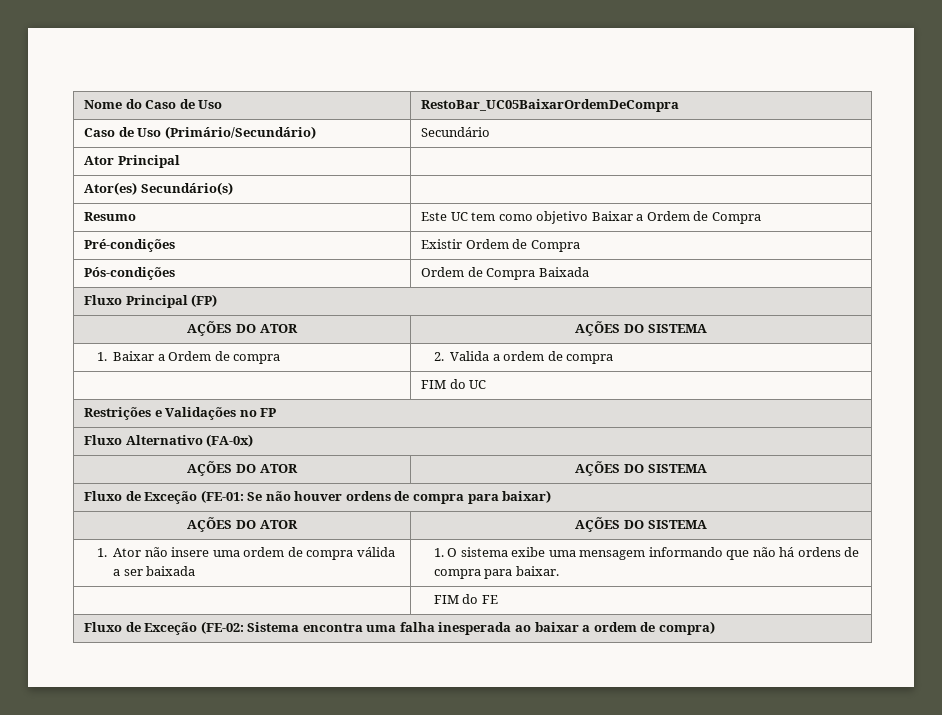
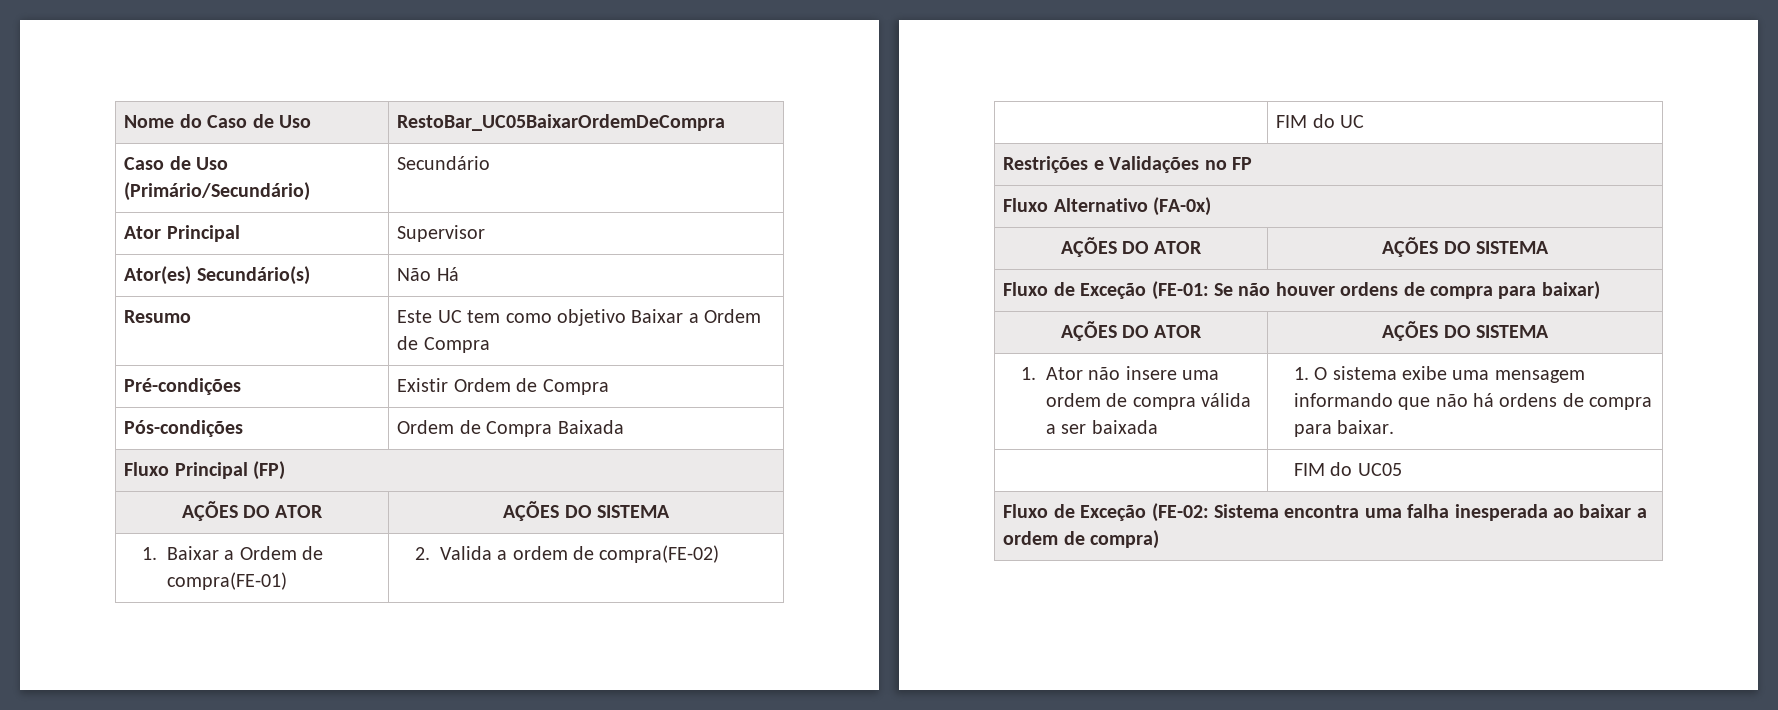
- Ator Principal |
+ Ator Principal | Supervisor
- Ator(es) Secundário(s) |
+ Ator(es) Secundário(s) | Não Há
- 1. Baixar a Ordem de compra | 2. Valida a ordem de compra
+ 1. Baixar a Ordem de compra(FE-01) | 2. Valida a ordem de compra(FE-02)
- | FIM do FE
+ | FIM do UC05

